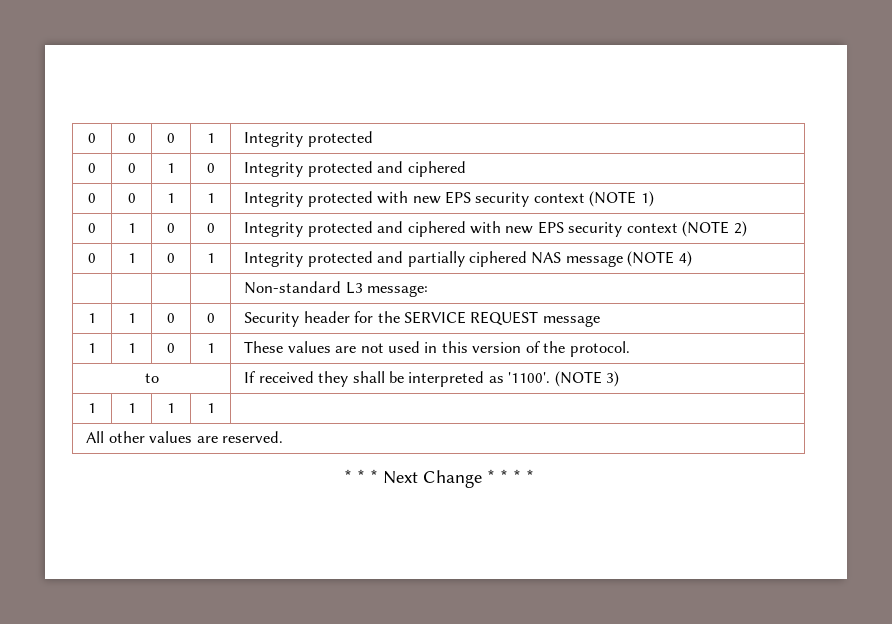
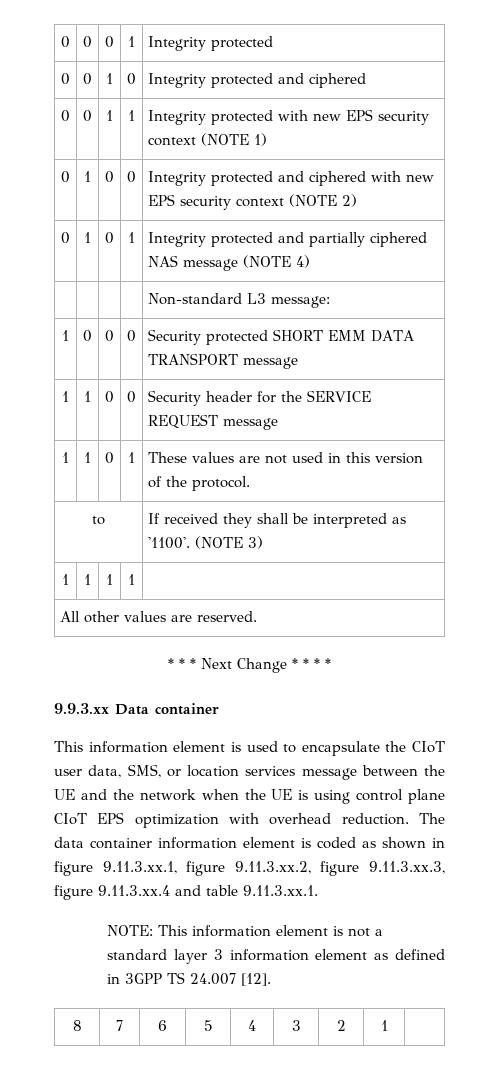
+ 1 | 0 | 0 | 0 | Security protected SHORT EMM DATA TRANSPORT message
+ 9.9.3.xx Data container
+ This information element is used to encapsulate the CIoT user data, SMS, or location services message between the UE and the network when the UE is using control plane CIoT EPS optimization with overhead reduction. The data container information element is coded as shown in figure 9.11.3.xx.1, figure 9.11.3.xx.2, figure 9.11.3.xx.3, figure 9.11.3.xx.4 and table 9.11.3.xx.1.
+ NOTE: This information element is not a standard layer 3 information element as defined in 3GPP TS 24.007 [12].
+ 8 | 7 | 6 | 5 | 4 | 3 | 2 | 1 |

